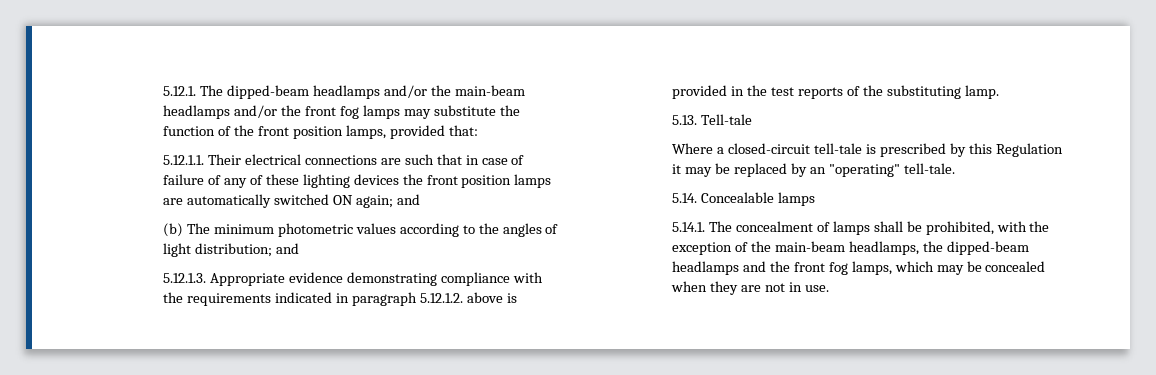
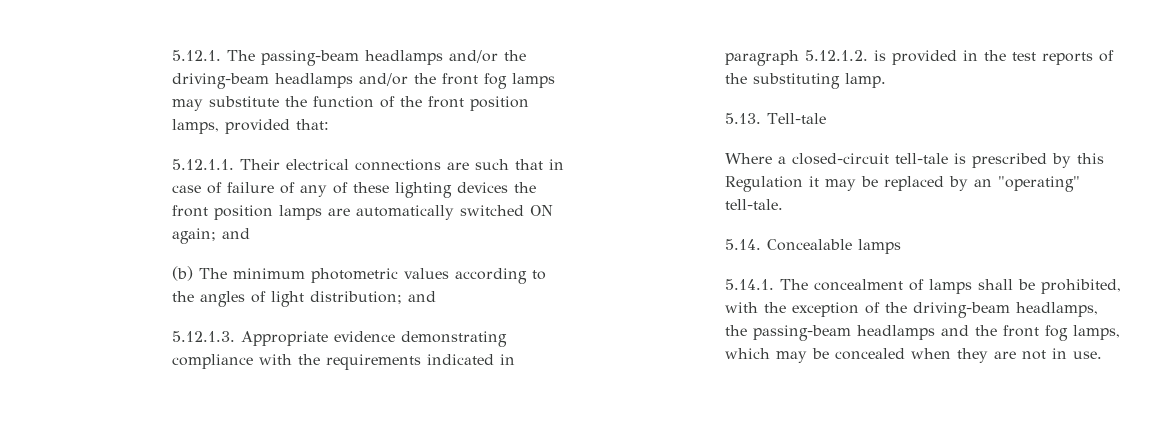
- 5.12.1. The dipped-beam headlamps and/or the main-beam headlamps and/or the front fog lamps may substitute the function of the front position lamps, provided that:
+ 5.12.1. The passing-beam headlamps and/or the driving-beam headlamps and/or the front fog lamps may substitute the function of the front position lamps, provided that:
- 5.12.1.3. Appropriate evidence demonstrating compliance with the requirements indicated in paragraph 5.12.1.2. above is provided in the test reports of the substituting lamp.
+ 5.12.1.3. Appropriate evidence demonstrating compliance with the requirements indicated in paragraph 5.12.1.2. is provided in the test reports of the substituting lamp.
- 5.14.1. The concealment of lamps shall be prohibited, with the exception of the main-beam headlamps, the dipped-beam headlamps and the front fog lamps, which may be concealed when they are not in use.
+ 5.14.1. The concealment of lamps shall be prohibited, with the exception of the driving-beam headlamps, the passing-beam headlamps and the front fog lamps, which may be concealed when they are not in use.

